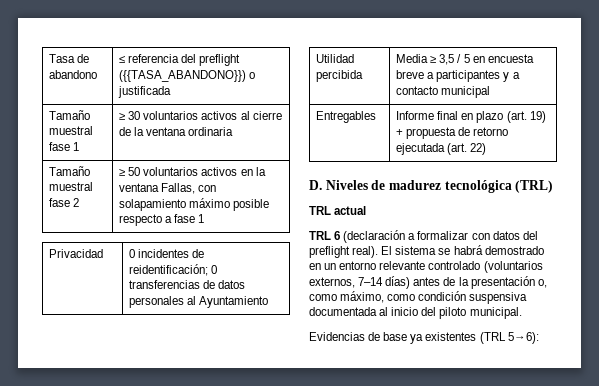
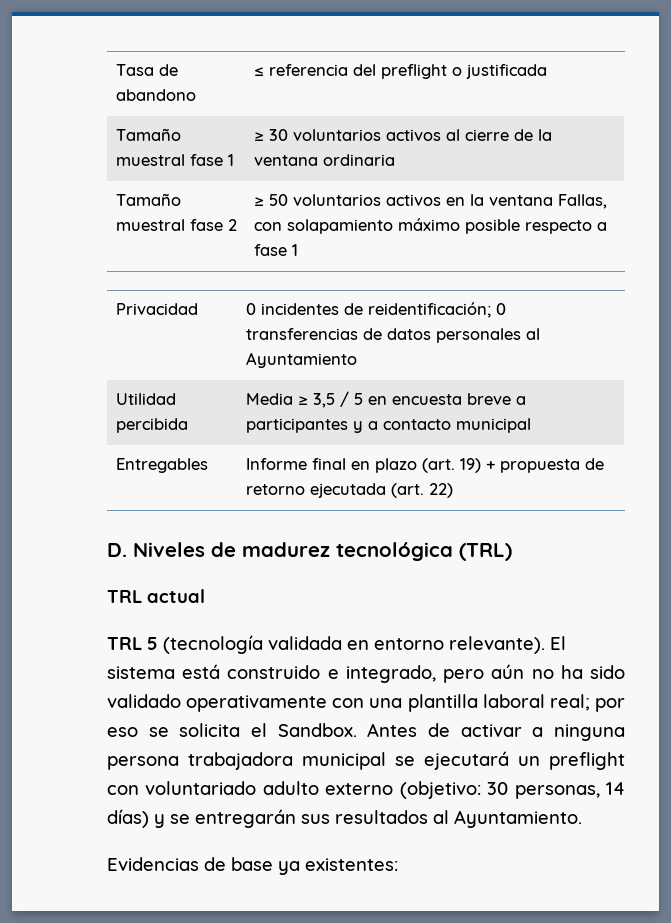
- Tasa de abandono | ≤ referencia del preflight ({{TASA_ABANDONO}}) o justificada
+ Tasa de abandono | ≤ referencia del preflight o justificada
- TRL 6 (declaración a formalizar con datos del preflight real). El sistema se habrá demostrado en un entorno relevante controlado (voluntarios externos, 7–14 días) antes de la presentación o, como máximo, como condición suspensiva documentada al inicio del piloto municipal.
+ TRL 5 (tecnología validada en entorno relevante). El sistema está construido e integrado, pero aún no ha sido validado operativamente con una plantilla laboral real; por eso se solicita el Sandbox. Antes de activar a ninguna persona trabajadora municipal se ejecutará un preflight con voluntariado adulto externo (objetivo: 30 personas, 14 días) y se entregarán sus resultados al Ayuntamiento.
- Evidencias de base ya existentes (TRL 5→6):
+ Evidencias de base ya existentes:

